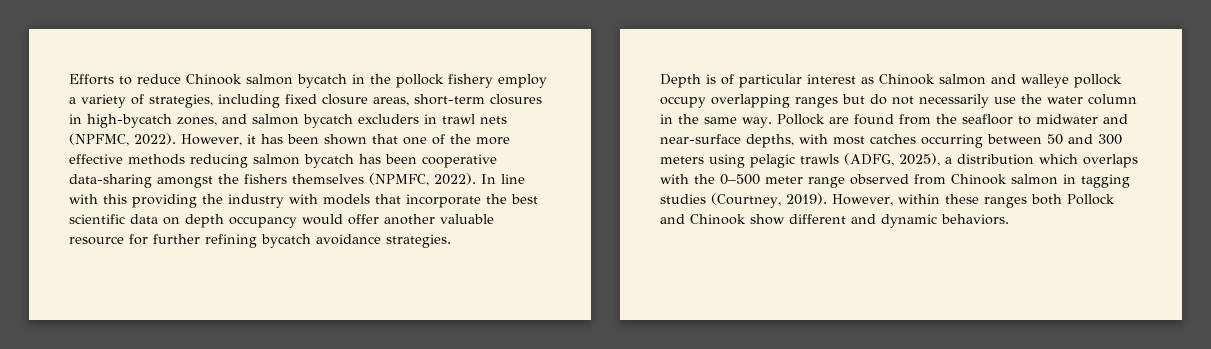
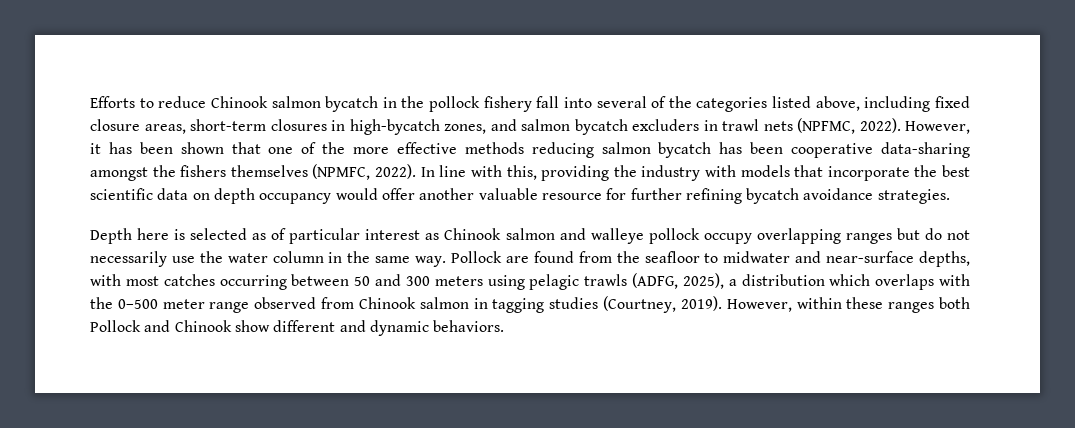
- Efforts to reduce Chinook salmon bycatch in the pollock fishery employ a variety of strategies, including fixed closure areas, short-term closures in high-bycatch zones, and salmon bycatch excluders in trawl nets (NPFMC, 2022).
+ Efforts to reduce Chinook salmon bycatch in the pollock fishery fall into several of the categories listed above, including fixed closure areas, short-term closures in high-bycatch zones, and salmon bycatch excluders in trawl nets (NPFMC, 2022).
- In line with this providing the industry with models that incorporate the best scientific data on depth occupancy would offer another valuable resource for further refining bycatch avoidance strategies.
+ In line with this, providing the industry with models that incorporate the best scientific data on depth occupancy would offer another valuable resource for further refining bycatch avoidance strategies.
- Depth is of particular interest as Chinook salmon and walleye pollock occupy overlapping ranges but do not necessarily use the water column in the same way.
+ Depth here is selected as of particular interest as Chinook salmon and walleye pollock occupy overlapping ranges but do not necessarily use the water column in the same way.

